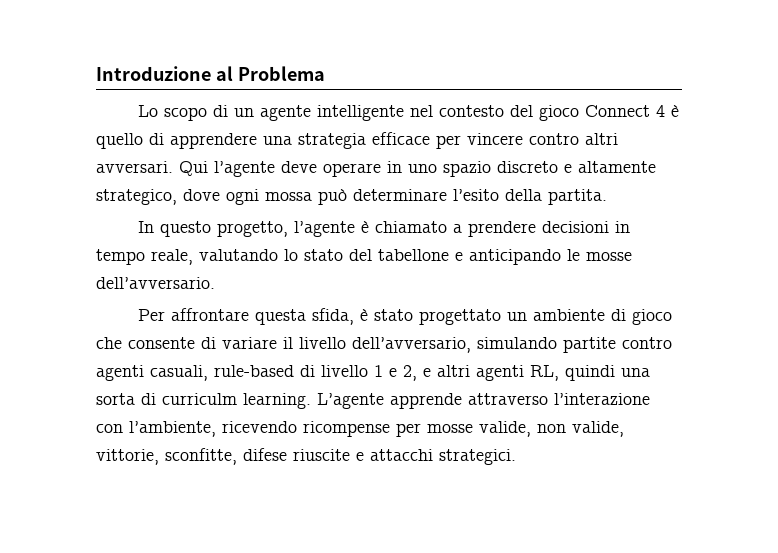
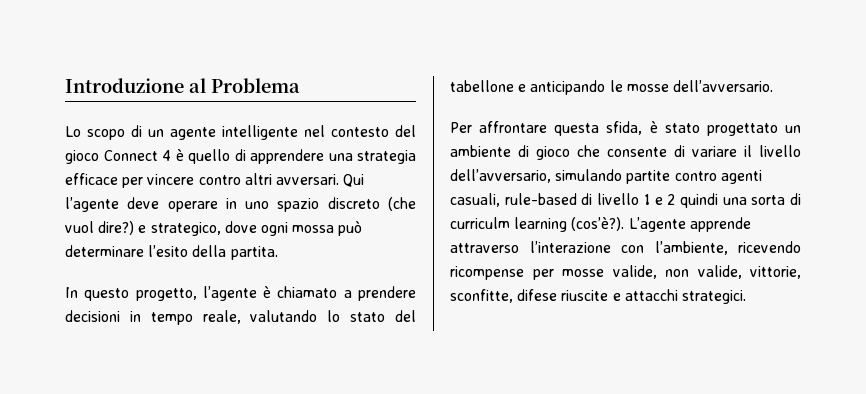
- Qui l’agente deve operare in uno spazio discreto e altamente strategico, dove ogni mossa può determinare l’esito della partita.
+ Qui l’agente deve operare in uno spazio discreto (che vuol dire?) e strategico, dove ogni mossa può determinare l’esito della partita.
- Per affrontare questa sfida, è stato progettato un ambiente di gioco che consente di variare il livello dell’avversario, simulando partite contro agenti casuali, rule-based di livello 1 e 2, e altri agenti RL, quindi una sorta di curriculm learning.
+ Per affrontare questa sfida, è stato progettato un ambiente di gioco che consente di variare il livello dell’avversario, simulando partite contro agenti casuali, rule-based di livello 1 e 2 quindi una sorta di curriculm learning (cos’è?).

